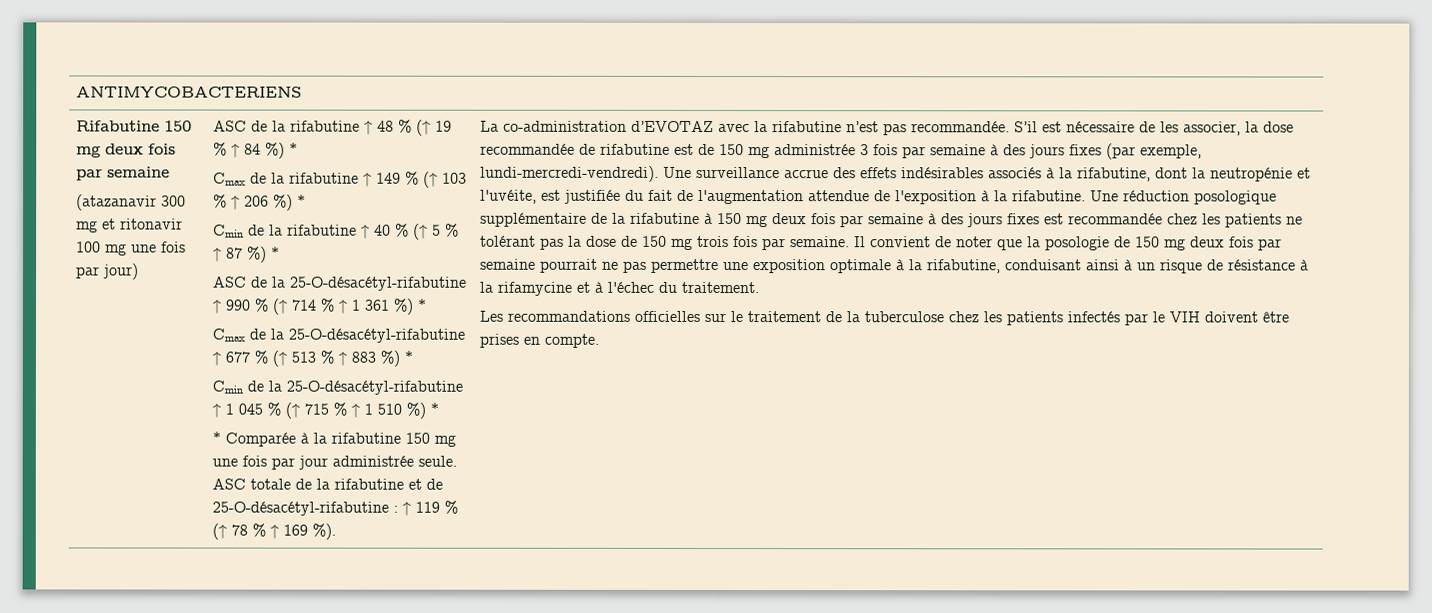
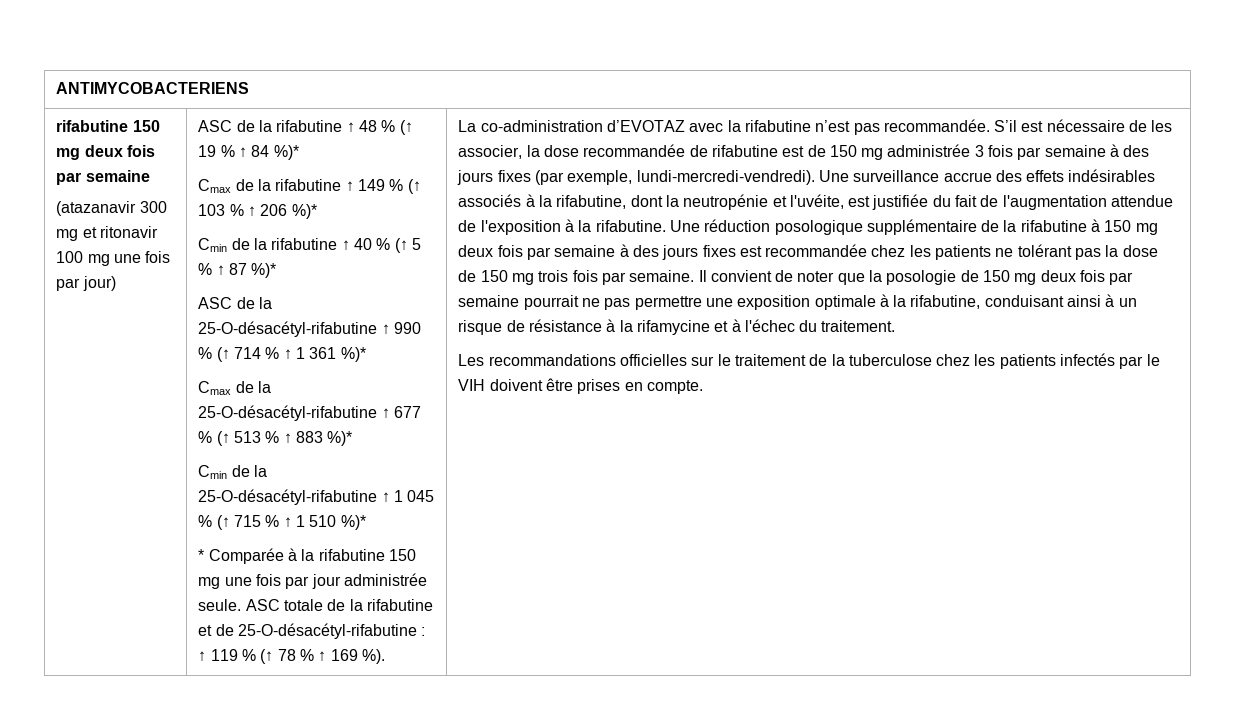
- Rifabutine 150 mg deux fois par semaine
+ rifabutine 150 mg deux fois par semaine
- ASC de la rifabutine ↑ 48 % (↑ 19 % ↑ 84 %) *
+ ASC de la rifabutine ↑ 48 % (↑ 19 % ↑ 84 %)*
- Cmax de la rifabutine ↑ 149 % (↑ 103 % ↑ 206 %) *
+ Cmax de la rifabutine ↑ 149 % (↑ 103 % ↑ 206 %)*
- Cmin de la rifabutine ↑ 40 % (↑ 5 % ↑ 87 %) *
+ Cmin de la rifabutine ↑ 40 % (↑ 5 % ↑ 87 %)*
- ASC de la 25-O-désacétyl-rifabutine ↑ 990 % (↑ 714 % ↑ 1 361 %) *
+ ASC de la 25-O-désacétyl-rifabutine ↑ 990 % (↑ 714 % ↑ 1 361 %)*
- Cmax de la 25-O-désacétyl-rifabutine ↑ 677 % (↑ 513 % ↑ 883 %) *
+ Cmax de la 25-O-désacétyl-rifabutine ↑ 677 % (↑ 513 % ↑ 883 %)*
- Cmin de la 25-O-désacétyl-rifabutine ↑ 1 045 % (↑ 715 % ↑ 1 510 %) *
+ Cmin de la 25-O-désacétyl-rifabutine ↑ 1 045 % (↑ 715 % ↑ 1 510 %)*

